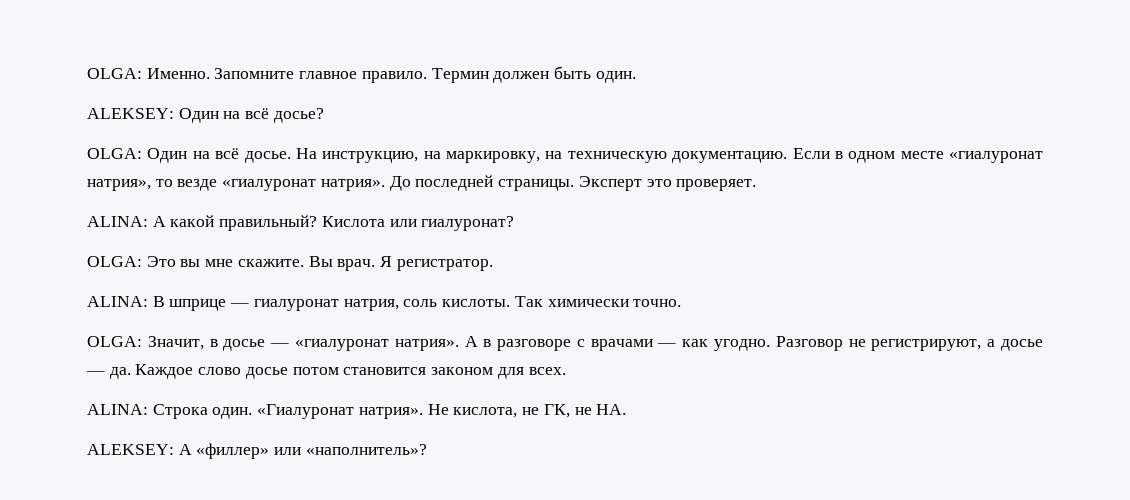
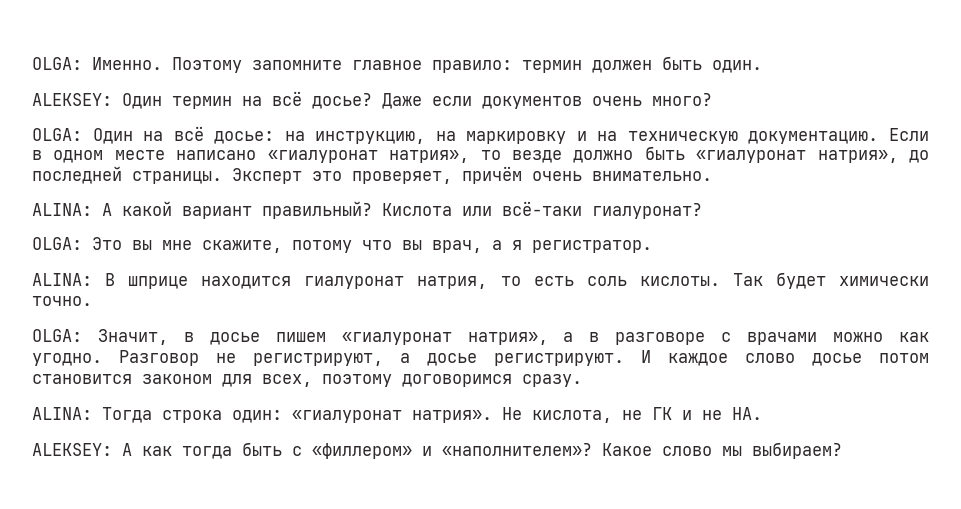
- Запомните главное правило. Термин должен быть один.
+ Поэтому запомните главное правило: термин должен быть один.
- ALEKSEY: Один на всё досье?
+ ALEKSEY: Один термин на всё досье? Даже если документов очень много?
- OLGA: Один на всё досье. На инструкцию, на маркировку, на техническую документацию.
+ OLGA: Один на всё досье: на инструкцию, на маркировку и на техническую документацию.
- Если в одном месте «гиалуронат натрия», то везде «гиалуронат натрия». До последней страницы. Эксперт это проверяет.
+ Если в одном месте написано «гиалуронат натрия», то везде должно быть «гиалуронат натрия», до последней страницы. Эксперт это проверяет, причём очень внимательно.
- ALINA: А какой правильный?
+ ALINA: А какой вариант правильный?
- Кислота или гиалуронат?
+ Кислота или всё-таки гиалуронат?
- OLGA: Это вы мне скажите. Вы врач. Я регистратор.
+ OLGA: Это вы мне скажите, потому что вы врач, а я регистратор.
- ALINA: В шприце — гиалуронат натрия, соль кислоты.
+ ALINA: В шприце находится гиалуронат натрия, то есть соль кислоты.
- Так химически точно.
+ Так будет химически точно.
- OLGA: Значит, в досье — «гиалуронат натрия». А в разговоре с врачами — как угодно.
+ OLGA: Значит, в досье пишем «гиалуронат натрия», а в разговоре с врачами можно как угодно.
- Разговор не регистрируют, а досье — да. Каждое слово досье потом становится законом для всех.
- ALINA: Строка один. «Гиалуронат натрия».
+ Разговор не регистрируют, а досье регистрируют. И каждое слово досье потом становится законом для всех, поэтому договоримся сразу.
+ ALINA: Тогда строка один: «гиалуронат натрия».
- Не кислота, не ГК, не HA.
+ Не кислота, не ГК и не HA.
- ALEKSEY: А «филлер» или «наполнитель»?
+ ALEKSEY: А как тогда быть с «филлером» и «наполнителем»? Какое слово мы выбираем?

